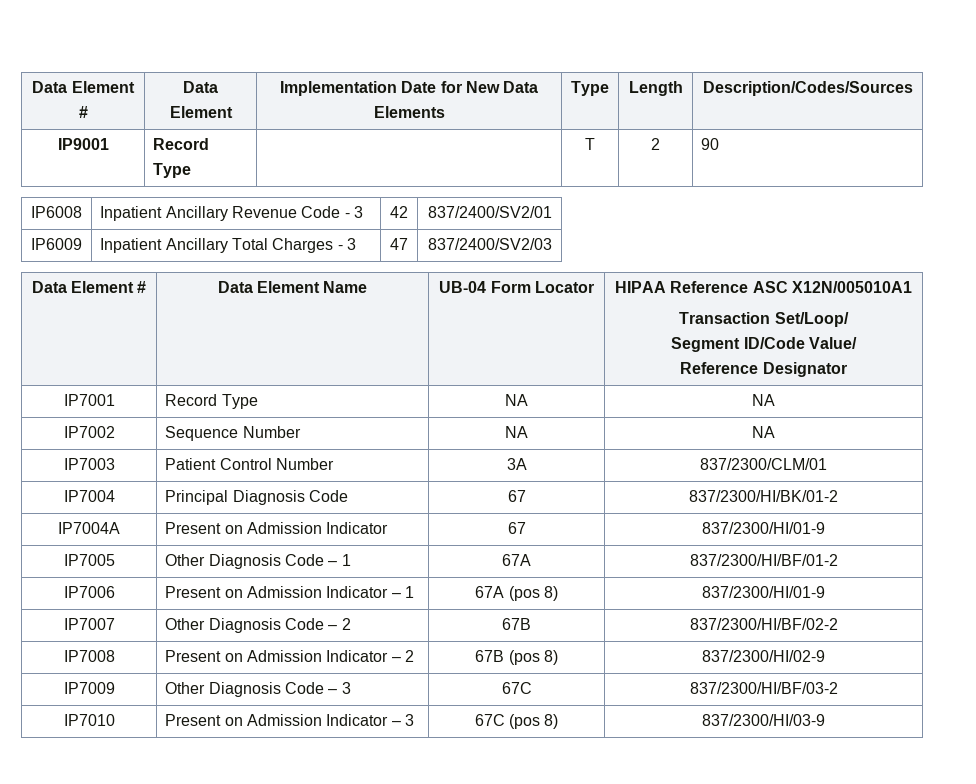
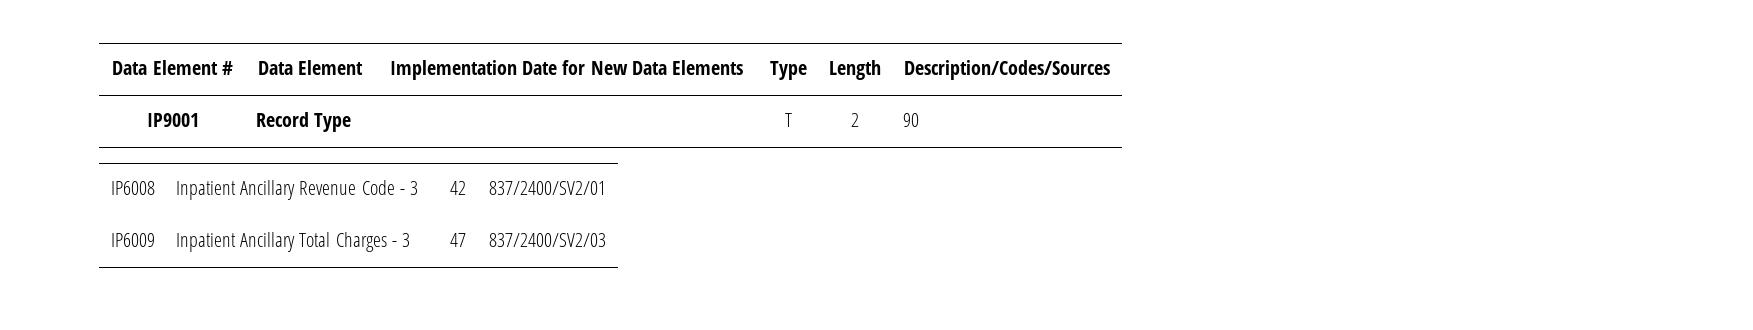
- Data Element # | Data Element Name | UB-04 Form Locator | HIPAA Reference ASC X12N/005010A1
- Transaction Set/Loop/
- Segment ID/Code Value/
- Reference Designator
- IP7001 | Record Type | NA | NA
- IP7002 | Sequence Number | NA | NA
- IP7003 | Patient Control Number | 3A | 837/2300/CLM/01
- IP7004 | Principal Diagnosis Code | 67 | 837/2300/HI/BK/01-2
- IP7004A | Present on Admission Indicator | 67 | 837/2300/HI/01-9
- IP7005 | Other Diagnosis Code – 1 | 67A | 837/2300/HI/BF/01-2
- IP7006 | Present on Admission Indicator – 1 | 67A (pos 8) | 837/2300/HI/01-9
- IP7007 | Other Diagnosis Code – 2 | 67B | 837/2300/HI/BF/02-2
- IP7008 | Present on Admission Indicator – 2 | 67B (pos 8) | 837/2300/HI/02-9
- IP7009 | Other Diagnosis Code – 3 | 67C | 837/2300/HI/BF/03-2
- IP7010 | Present on Admission Indicator – 3 | 67C (pos 8) | 837/2300/HI/03-9

